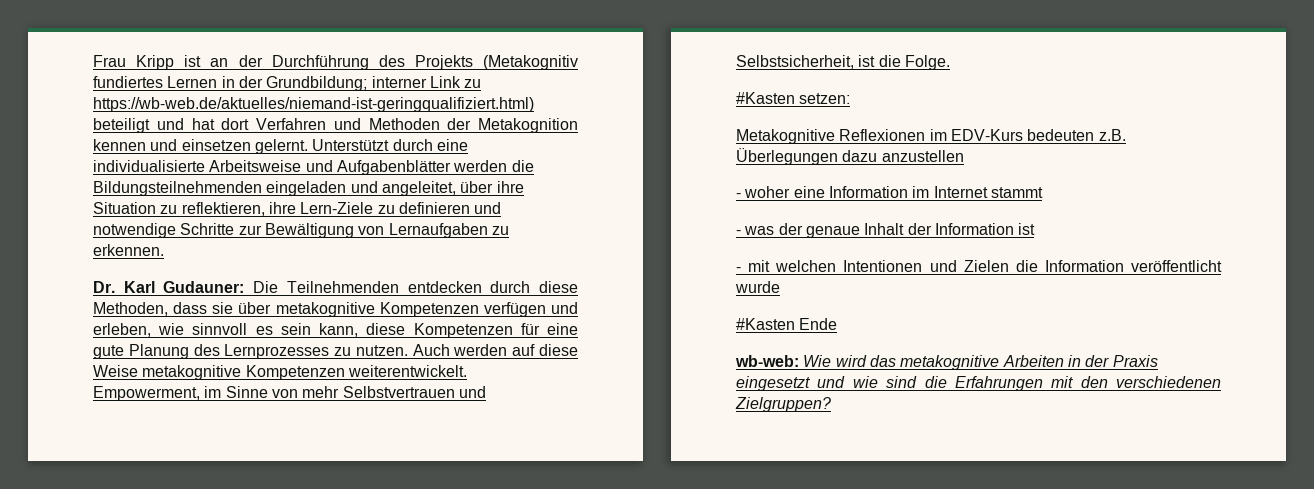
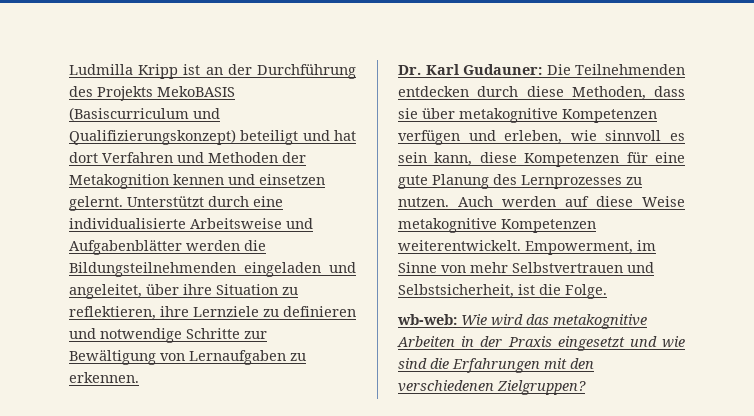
- Frau Kripp ist an der Durchführung des Projekts (Metakognitiv fundiertes Lernen in der Grundbildung; interner Link zu https://wb-web.de/aktuelles/niemand-ist-geringqualifiziert.html) beteiligt und hat dort Verfahren und Methoden der Metakognition kennen und einsetzen gelernt.
+ Ludmilla Kripp ist an der Durchführung des Projekts MekoBASIS (Basiscurriculum und Qualifizierungskonzept) beteiligt und hat dort Verfahren und Methoden der Metakognition kennen und einsetzen gelernt.
- Unterstützt durch eine individualisierte Arbeitsweise und Aufgabenblätter werden die Bildungsteilnehmenden eingeladen und angeleitet, über ihre Situation zu reflektieren, ihre Lern-Ziele zu definieren und notwendige Schritte zur Bewältigung von Lernaufgaben zu erkennen.
+ Unterstützt durch eine individualisierte Arbeitsweise und Aufgabenblätter werden die Bildungsteilnehmenden eingeladen und angeleitet, über ihre Situation zu reflektieren, ihre Lernziele zu definieren und notwendige Schritte zur Bewältigung von Lernaufgaben zu erkennen.
- #Kasten setzen:
- Metakognitive Reflexionen im EDV-Kurs bedeuten z.B. Überlegungen dazu anzustellen
- - woher eine Information im Internet stammt
- - was der genaue Inhalt der Information ist
- - mit welchen Intentionen und Zielen die Information veröffentlicht wurde
- #Kasten Ende

